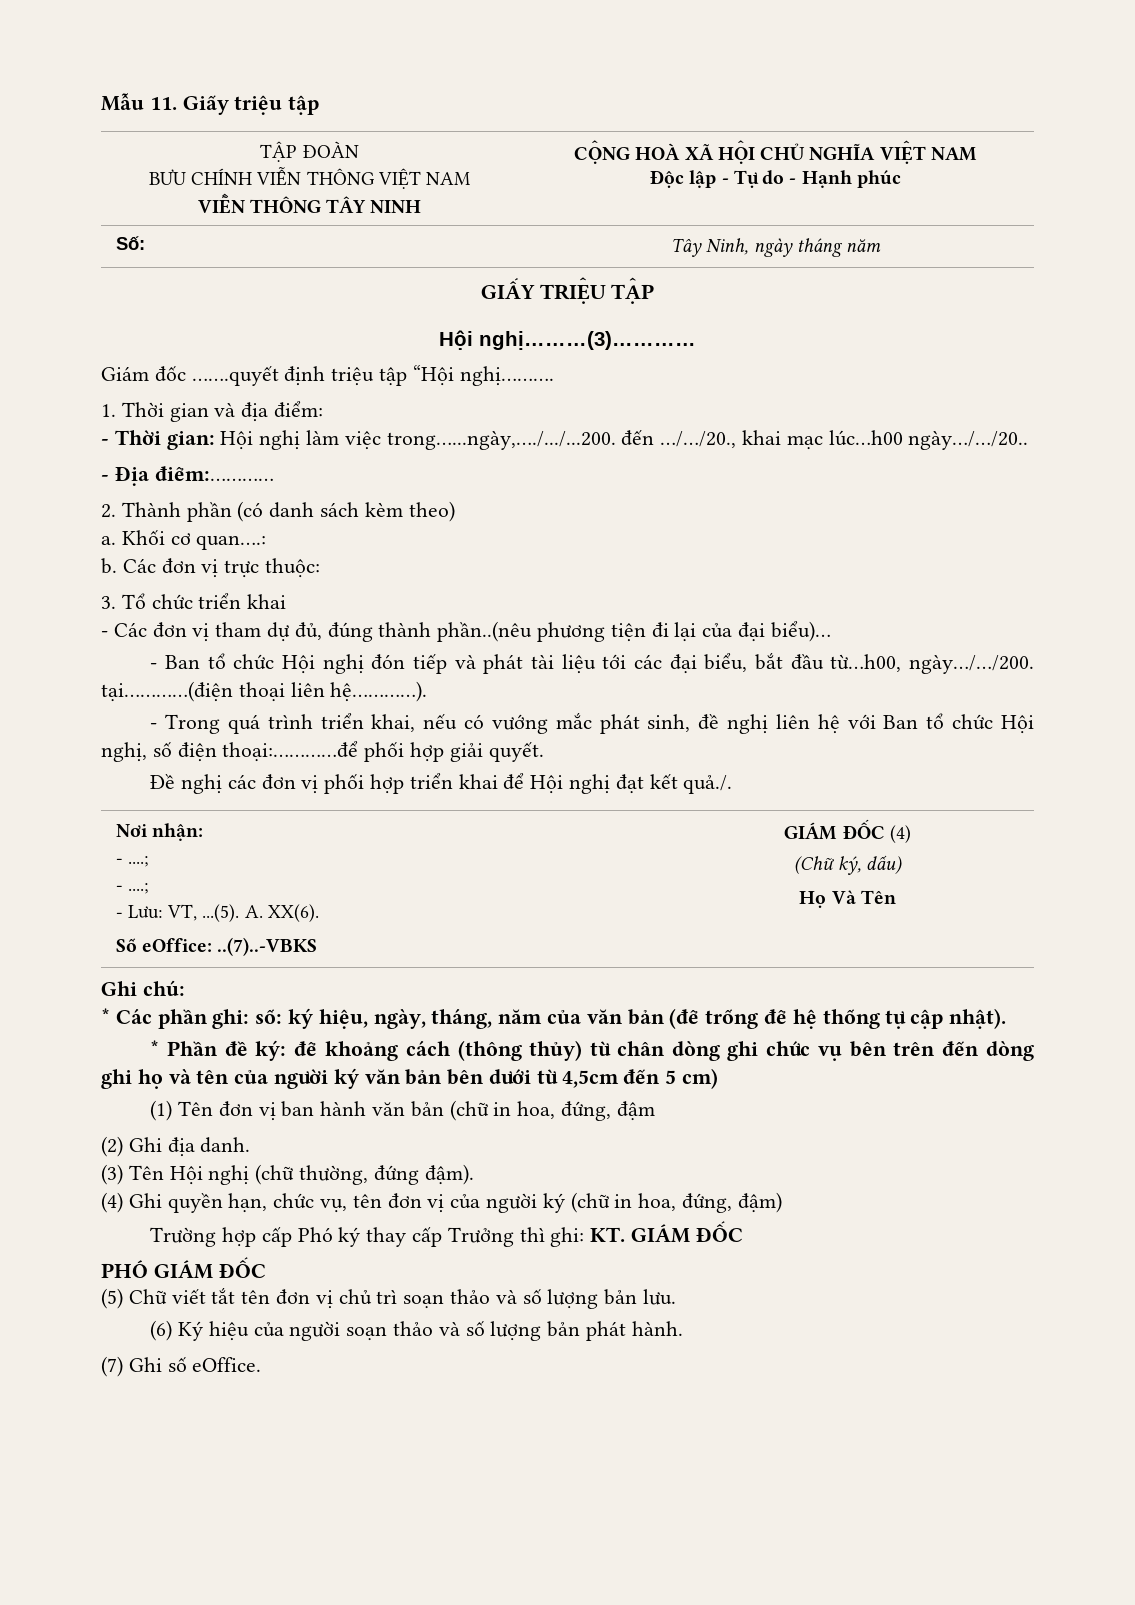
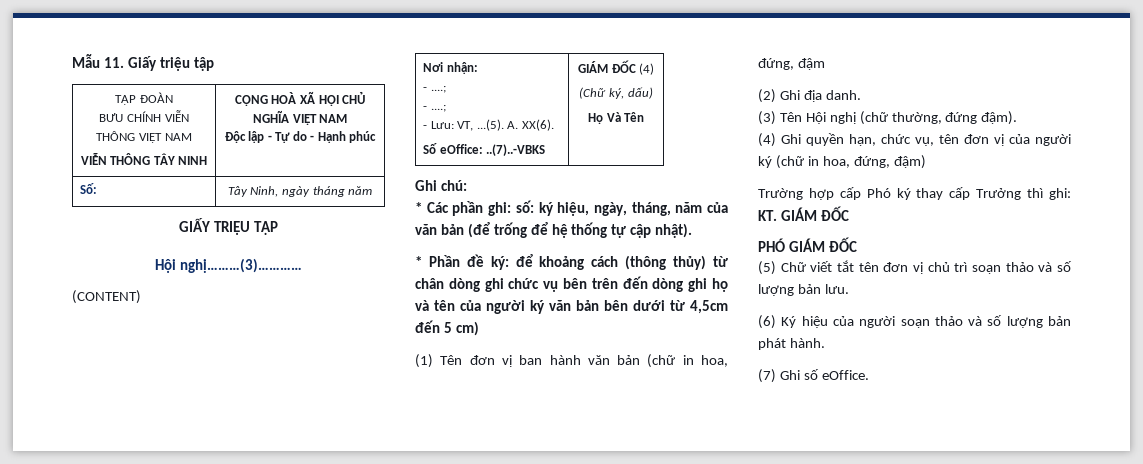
- Giám đốc …….quyết định triệu tập “Hội nghị……….
- 1. Thời gian và địa điểm:
- - Thời gian: Hội nghị làm việc trong…...ngày,…./.../...200. đến …/…/20., khai mạc lúc…h00 ngày…/…/20..
- - Địa điểm:…………
- 2. Thành phần (có danh sách kèm theo)
- a. Khối cơ quan….:
- b. Các đơn vị trực thuộc:
- 3. Tổ chức triển khai
- - Các đơn vị tham dự đủ, đúng thành phần..(nêu phương tiện đi lại của đại biểu)…
- - Ban tổ chức Hội nghị đón tiếp và phát tài liệu tới các đại biểu, bắt đầu từ…h00, ngày…/…/200. tại…………(điện thoại liên hệ…………).
- - Trong quá trình triển khai, nếu có vướng mắc phát sinh, đề nghị liên hệ với Ban tổ chức Hội nghị, số điện thoại:…………để phối hợp giải quyết.
- Đề nghị các đơn vị phối hợp triển khai để Hội nghị đạt kết quả./.
+ (CONTENT)

